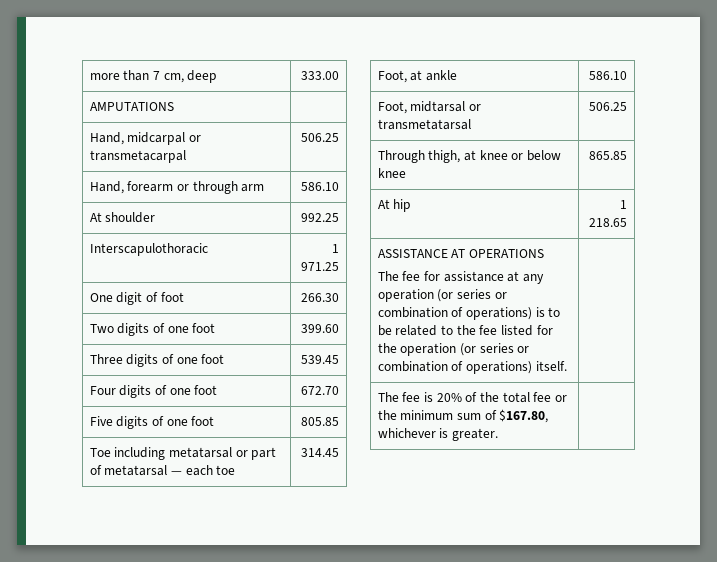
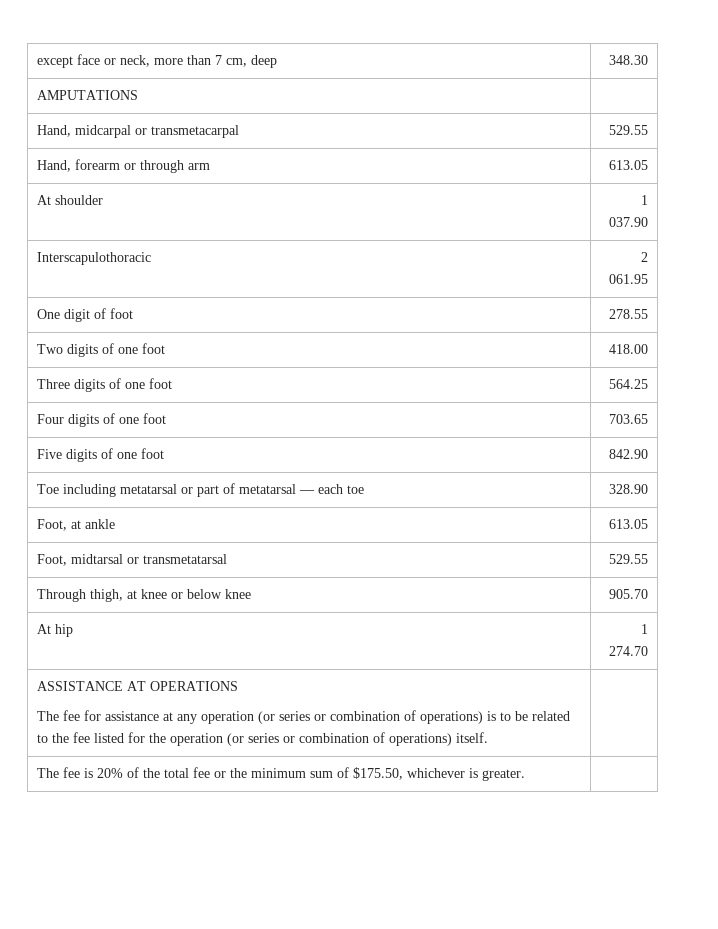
- more than 7 cm, deep | 333.00
+ except face or neck, more than 7 cm, deep | 348.30
- Hand, midcarpal or transmetacarpal | 506.25
+ Hand, midcarpal or transmetacarpal | 529.55
- Hand, forearm or through arm | 586.10
+ Hand, forearm or through arm | 613.05
- At shoulder | 992.25
+ At shoulder | 1 037.90
- Interscapulothoracic | 1 971.25
+ Interscapulothoracic | 2 061.95
- One digit of foot | 266.30
+ One digit of foot | 278.55
- Two digits of one foot | 399.60
+ Two digits of one foot | 418.00
- Three digits of one foot | 539.45
+ Three digits of one foot | 564.25
- Four digits of one foot | 672.70
+ Four digits of one foot | 703.65
- Five digits of one foot | 805.85
+ Five digits of one foot | 842.90
- Toe including metatarsal or part of metatarsal — each toe | 314.45
+ Toe including metatarsal or part of metatarsal — each toe | 328.90
- Foot, at ankle | 586.10
+ Foot, at ankle | 613.05
- Foot, midtarsal or transmetatarsal | 506.25
+ Foot, midtarsal or transmetatarsal | 529.55
- Through thigh, at knee or below knee | 865.85
+ Through thigh, at knee or below knee | 905.70
- At hip | 1 218.65
+ At hip | 1 274.70
- The fee is 20% of the total fee or the minimum sum of $167.80, whichever is greater. |
+ The fee is 20% of the total fee or the minimum sum of $175.50, whichever is greater. |

